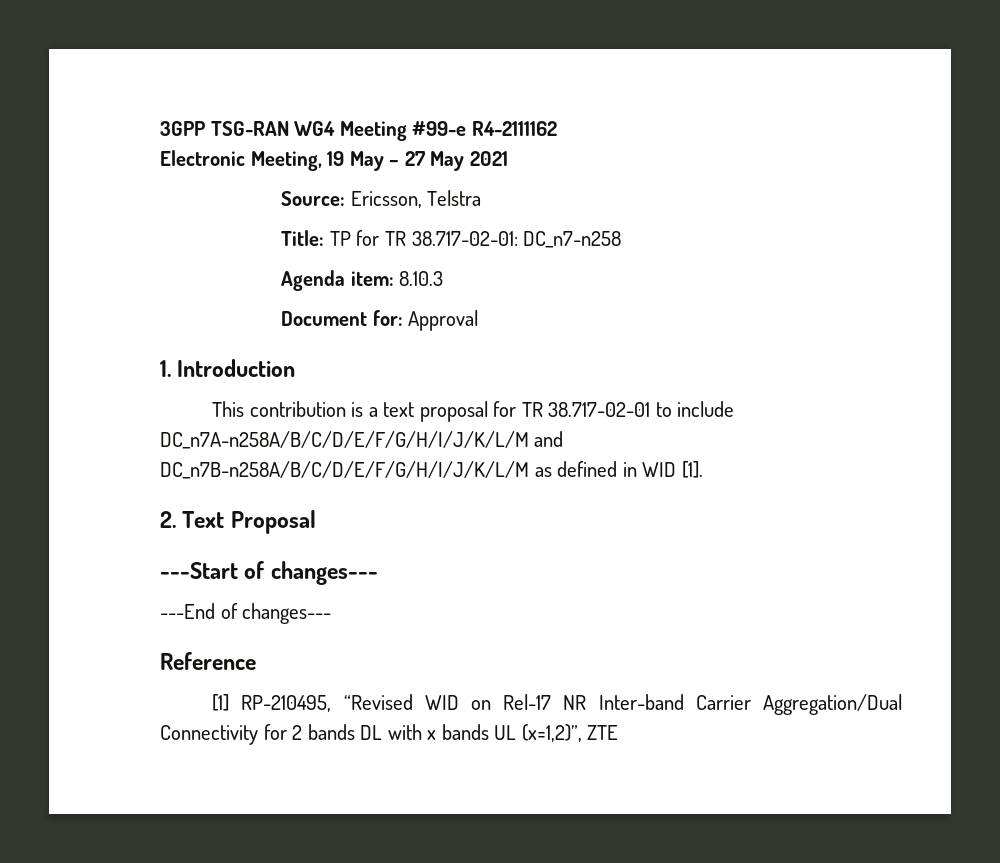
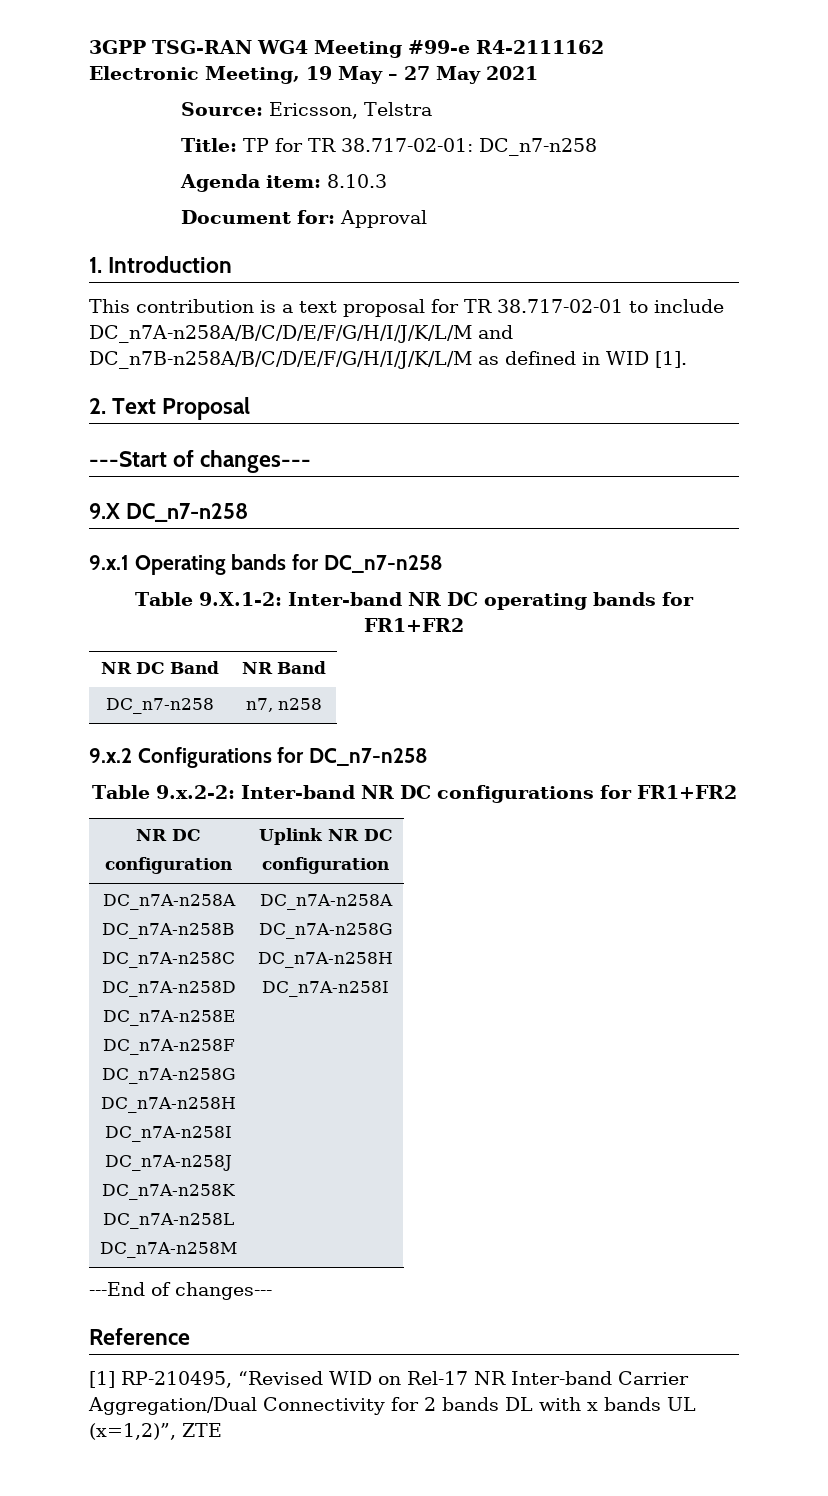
+ 9.X DC_n7-n258
+ 9.x.1 Operating bands for DC_n7-n258
+ Table 9.X.1-2: Inter-band NR DC operating bands for FR1+FR2
+ NR DC Band | NR Band
+ DC_n7-n258 | n7, n258
+ 9.x.2 Configurations for DC_n7-n258
+ Table 9.x.2-2: Inter-band NR DC configurations for FR1+FR2
+ NR DC
+ configuration | Uplink NR DC
+ configuration
+ DC_n7A-n258A
+ DC_n7A-n258B
+ DC_n7A-n258C
+ DC_n7A-n258D
+ DC_n7A-n258E
+ DC_n7A-n258F
+ DC_n7A-n258G
+ DC_n7A-n258H
+ DC_n7A-n258I
+ DC_n7A-n258J
+ DC_n7A-n258K
+ DC_n7A-n258L
+ DC_n7A-n258M | DC_n7A-n258A
+ DC_n7A-n258G
+ DC_n7A-n258H
+ DC_n7A-n258I

